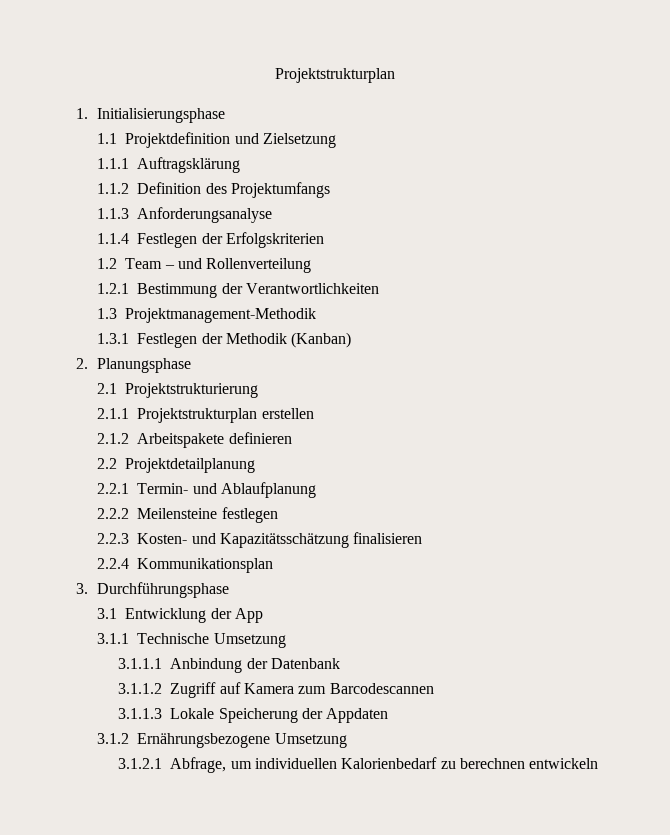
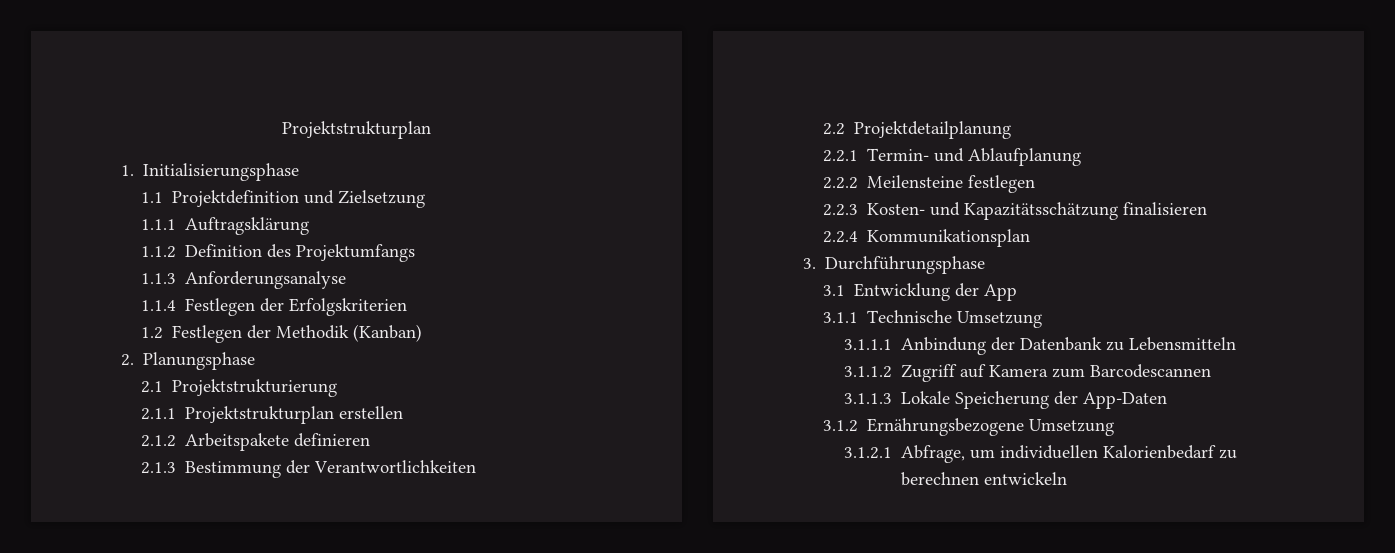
- 1.2 Team – und Rollenverteilung
- 1.2.1 Bestimmung der Verantwortlichkeiten
- 1.3 Projektmanagement-Methodik
- 1.3.1 Festlegen der Methodik (Kanban)
+ 1.2 Festlegen der Methodik (Kanban)
+ 2.1.3 Bestimmung der Verantwortlichkeiten
- 3.1.1.1 Anbindung der Datenbank
+ 3.1.1.1 Anbindung der Datenbank zu Lebensmitteln
- 3.1.1.3 Lokale Speicherung der Appdaten
+ 3.1.1.3 Lokale Speicherung der App-Daten

